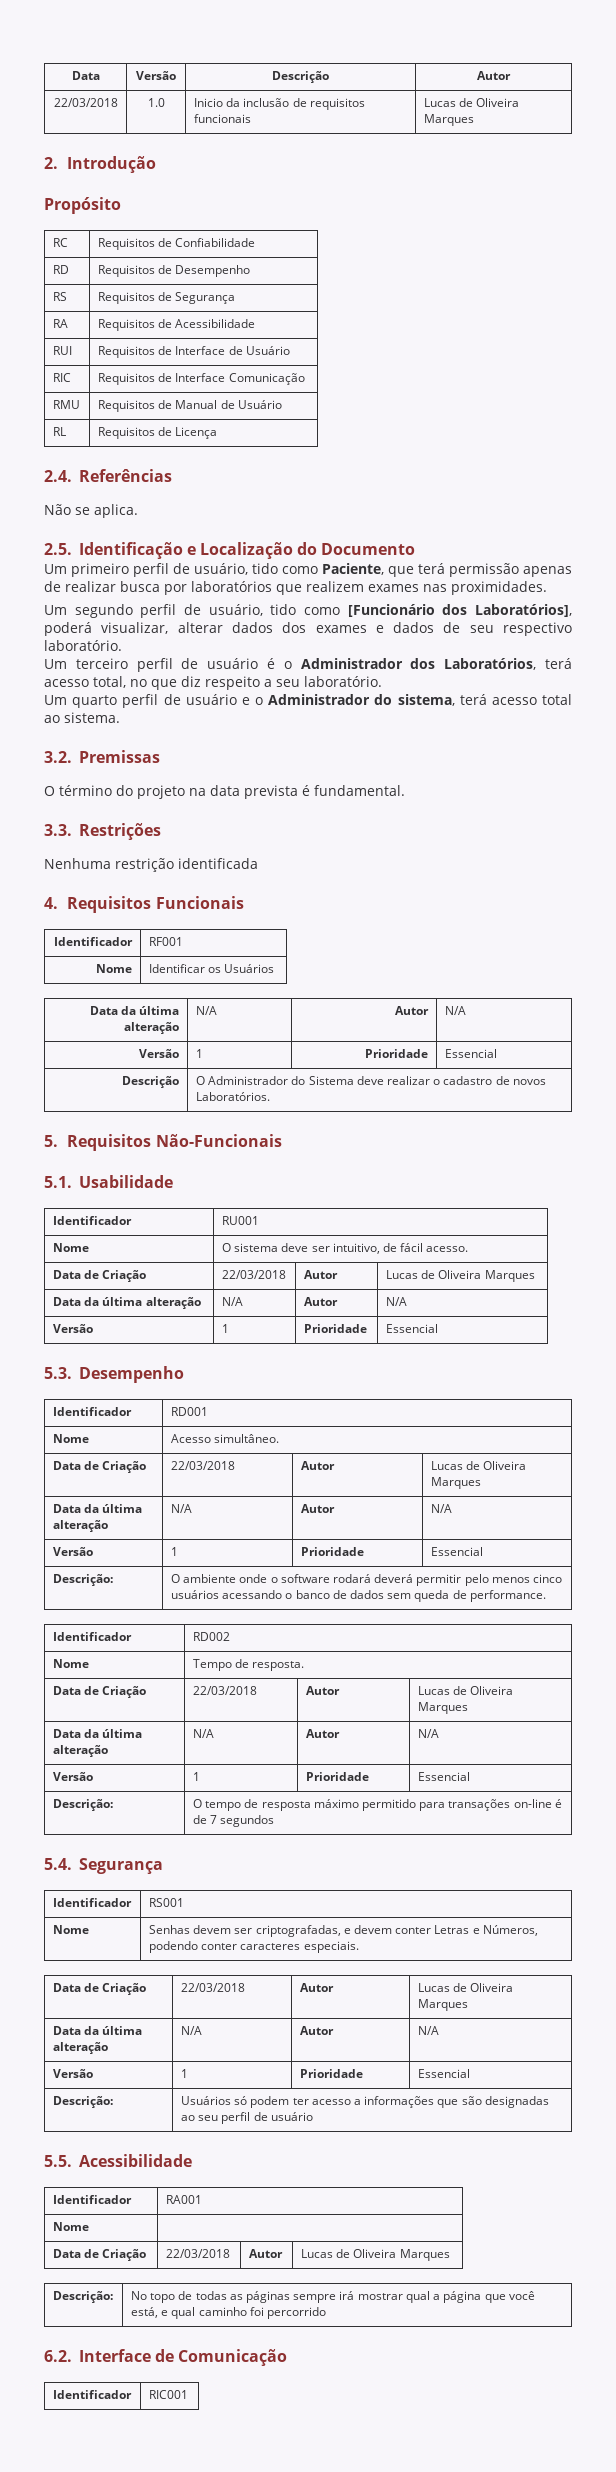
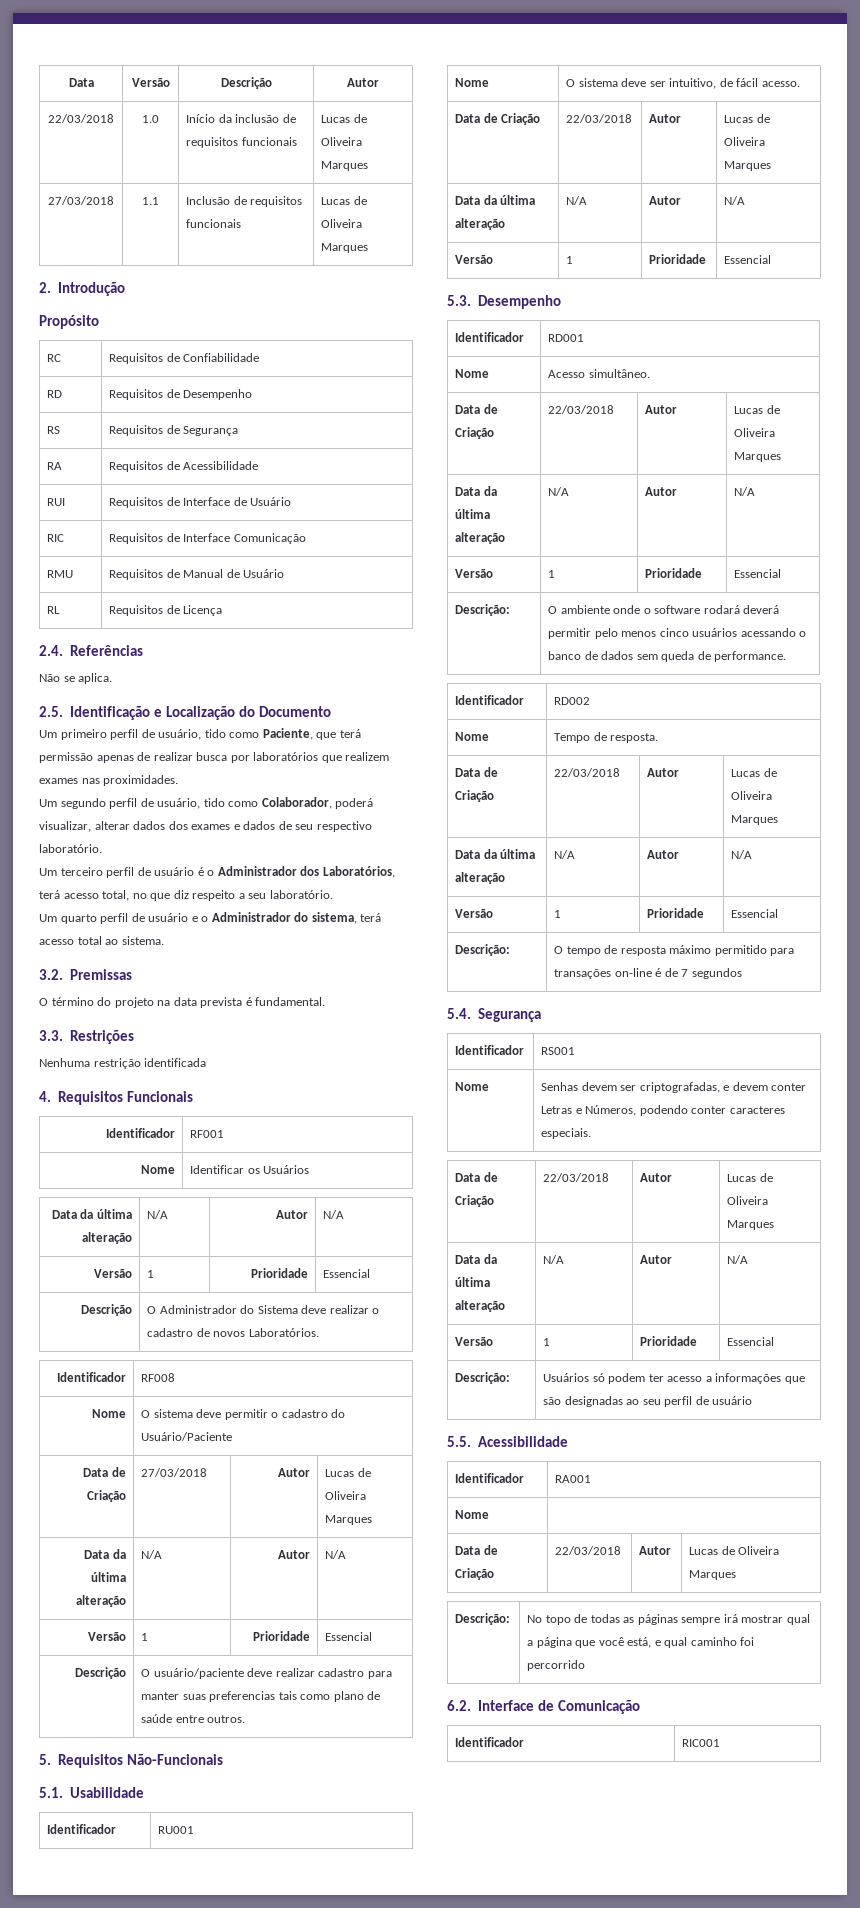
- 22/03/2018 | 1.0 | Inicio da inclusão de requisitos funcionais | Lucas de Oliveira Marques
+ 22/03/2018 | 1.0 | Início da inclusão de requisitos funcionais | Lucas de Oliveira Marques
+ 27/03/2018 | 1.1 | Inclusão de requisitos funcionais | Lucas de Oliveira Marques
- Um segundo perfil de usuário, tido como [Funcionário dos Laboratórios], poderá visualizar, alterar dados dos exames e dados de seu respectivo laboratório.
+ Um segundo perfil de usuário, tido como Colaborador, poderá visualizar, alterar dados dos exames e dados de seu respectivo laboratório.
+ Identificador | RF008
+ Nome | O sistema deve permitir o cadastro do Usuário/Paciente
+ Data de Criação | 27/03/2018 | Autor | Lucas de Oliveira Marques
+ Data da última alteração | N/A | Autor | N/A
+ Versão | 1 | Prioridade | Essencial
+ Descrição | O usuário/paciente deve realizar cadastro para manter suas preferencias tais como plano de saúde entre outros.

